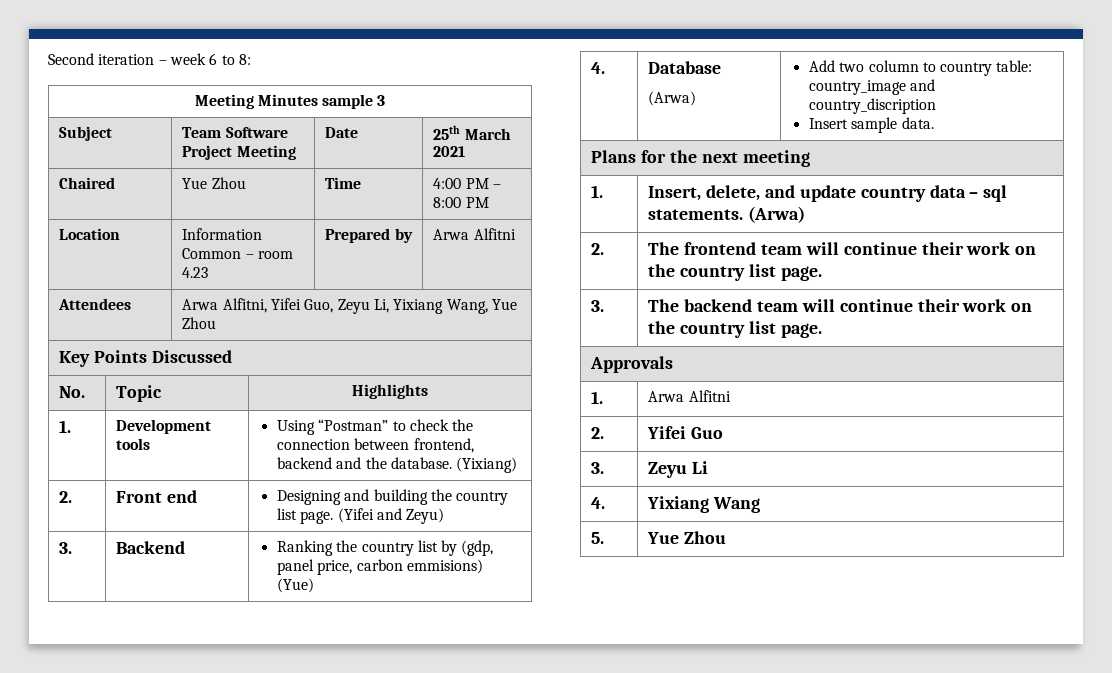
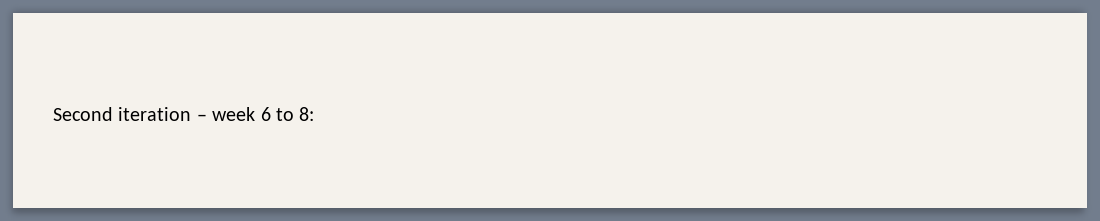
- Meeting Minutes sample 3
- Subject | Team Software Project Meeting | Date | 25th March 2021
- Chaired | Yue Zhou | Time | 4:00 PM – 8:00 PM
- Location | Information Common – room 4.23 | Prepared by | Arwa Alfitni
- Attendees | Arwa Alfitni, Yifei Guo, Zeyu Li, Yixiang Wang, Yue Zhou
- Key Points Discussed
- No. | Topic | Highlights
- 1. | Development tools | Using “Postman” to check the connection between frontend, backend and the database. (Yixiang)
- 2. | Front end | Designing and building the country list page. (Yifei and Zeyu)
- 3. | Backend | Ranking the country list by (gdp, panel price, carbon emmisions) (Yue)
- 4. | Database
- (Arwa) | Add two column to country table: country_image and country_discription
- Insert sample data.
- Plans for the next meeting
- 1. | Insert, delete, and update country data – sql statements. (Arwa)
- 2. | The frontend team will continue their work on the country list page.
- 3. | The backend team will continue their work on the country list page.
- Approvals
- 1. | Arwa Alfitni
- 2. | Yifei Guo
- 3. | Zeyu Li
- 4. | Yixiang Wang
- 5. | Yue Zhou

